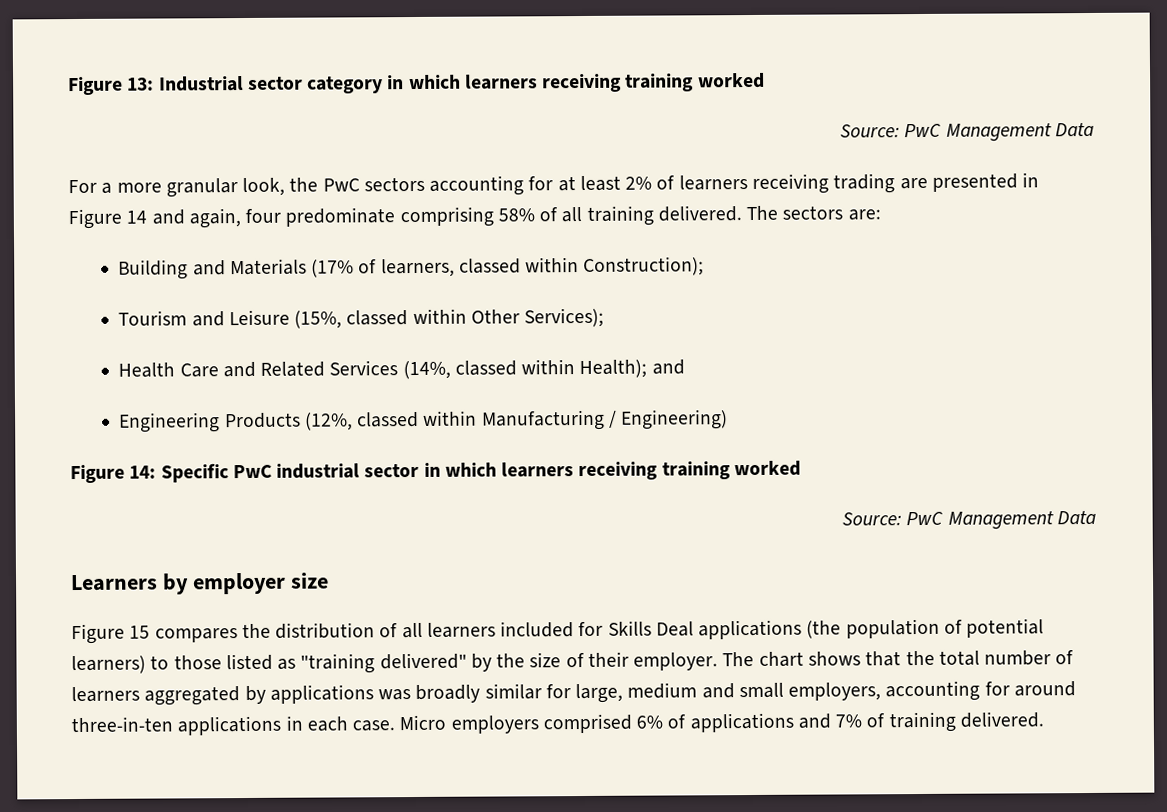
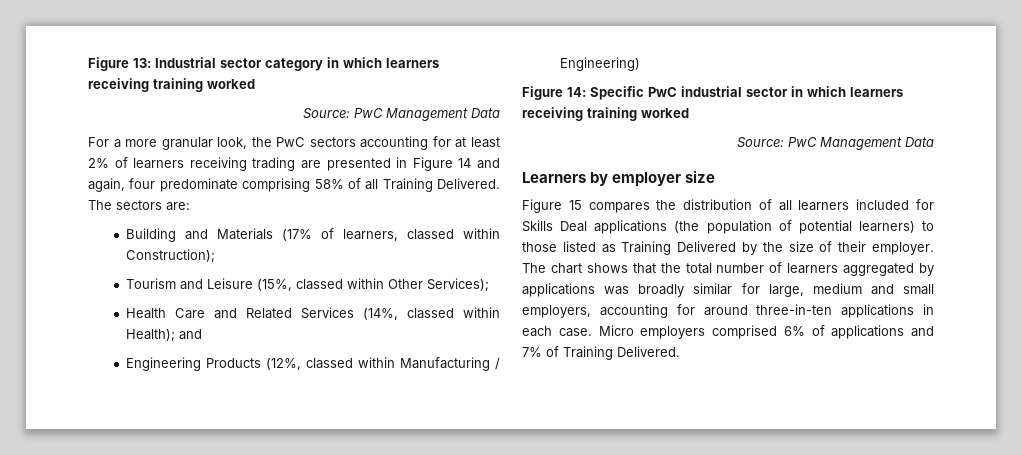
- For a more granular look, the PwC sectors accounting for at least 2% of learners receiving trading are presented in Figure 14 and again, four predominate comprising 58% of all training delivered.
+ For a more granular look, the PwC sectors accounting for at least 2% of learners receiving trading are presented in Figure 14 and again, four predominate comprising 58% of all Training Delivered.
- Figure 15 compares the distribution of all learners included for Skills Deal applications (the population of potential learners) to those listed as "training delivered" by the size of their employer.
+ Figure 15 compares the distribution of all learners included for Skills Deal applications (the population of potential learners) to those listed as Training Delivered by the size of their employer.
- Micro employers comprised 6% of applications and 7% of training delivered.
+ Micro employers comprised 6% of applications and 7% of Training Delivered.

